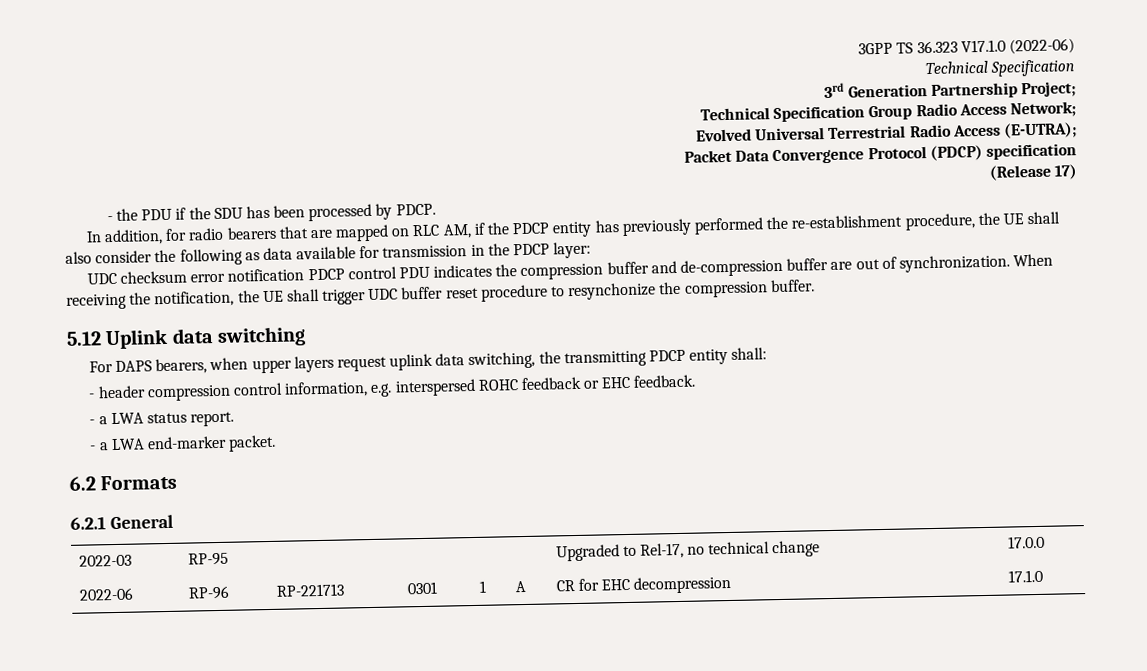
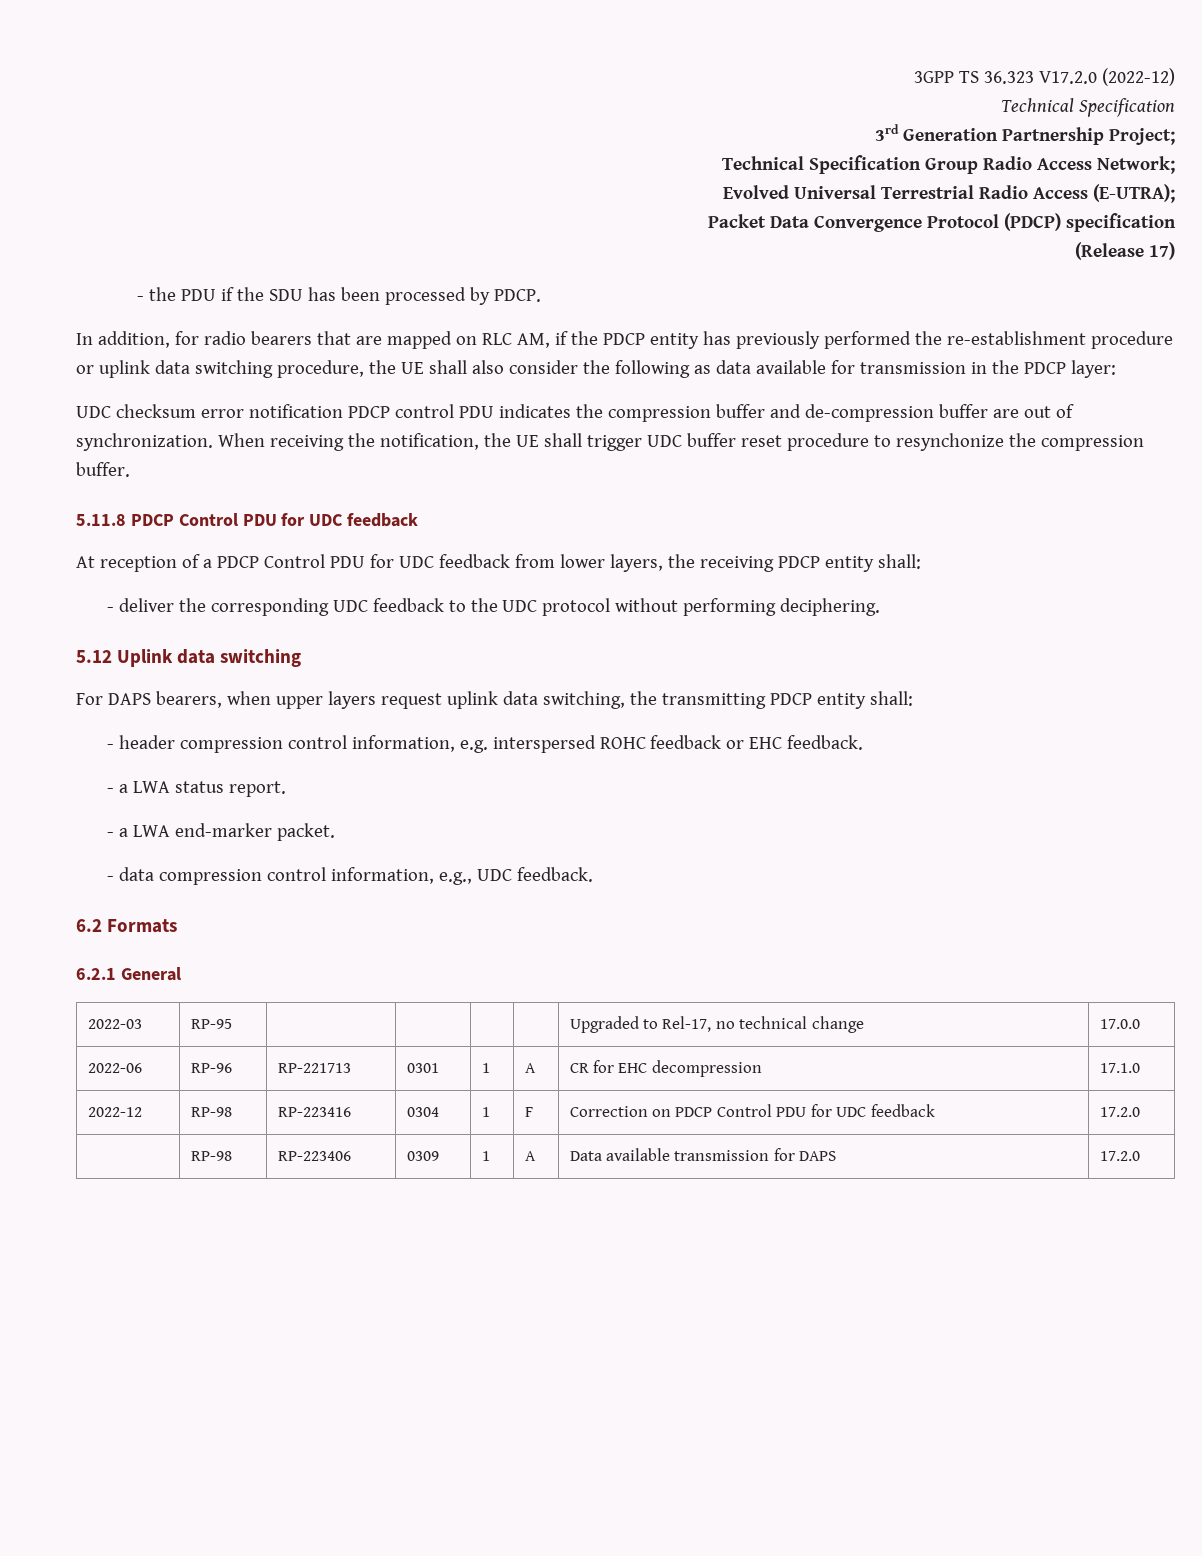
- 3GPP TS 36.323 V17.1.0 (2022-06)
+ 3GPP TS 36.323 V17.2.0 (2022-12)
- In addition, for radio bearers that are mapped on RLC AM, if the PDCP entity has previously performed the re-establishment procedure, the UE shall also consider the following as data available for transmission in the PDCP layer:
+ In addition, for radio bearers that are mapped on RLC AM, if the PDCP entity has previously performed the re-establishment procedure or uplink data switching procedure, the UE shall also consider the following as data available for transmission in the PDCP layer:
+ 5.11.8 PDCP Control PDU for UDC feedback
+ At reception of a PDCP Control PDU for UDC feedback from lower layers, the receiving PDCP entity shall:
+ - deliver the corresponding UDC feedback to the UDC protocol without performing deciphering.
+ - data compression control information, e.g., UDC feedback.
+ 2022-12 | RP-98 | RP-223416 | 0304 | 1 | F | Correction on PDCP Control PDU for UDC feedback | 17.2.0
+ | RP-98 | RP-223406 | 0309 | 1 | A | Data available transmission for DAPS | 17.2.0

